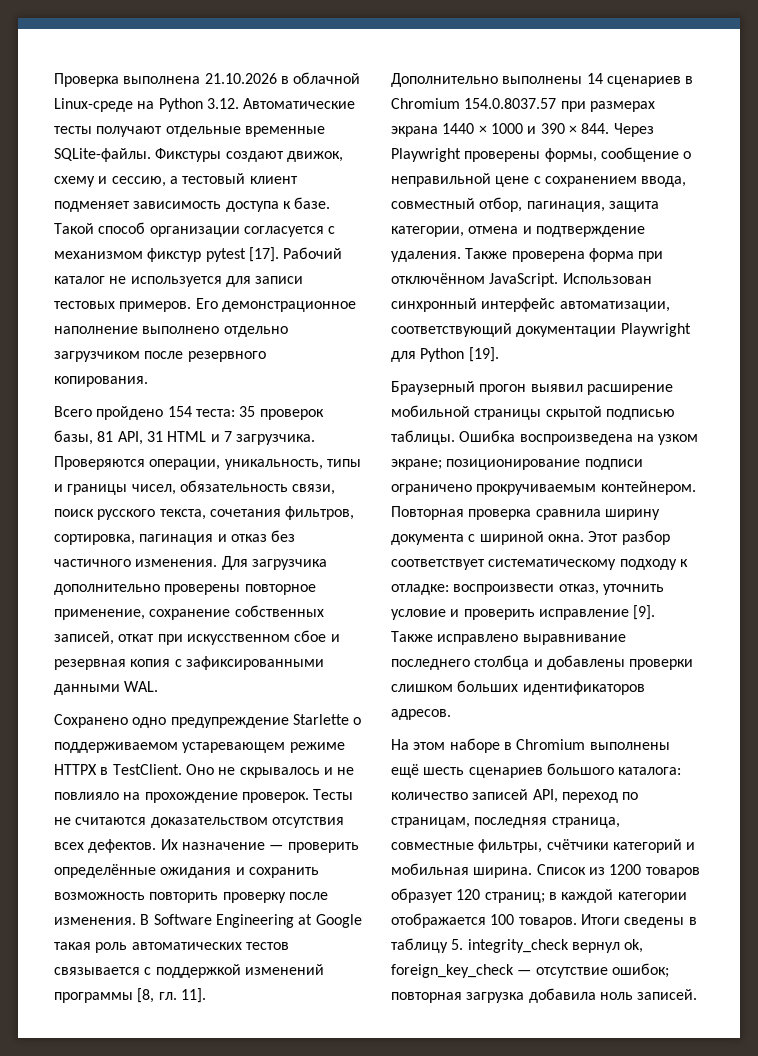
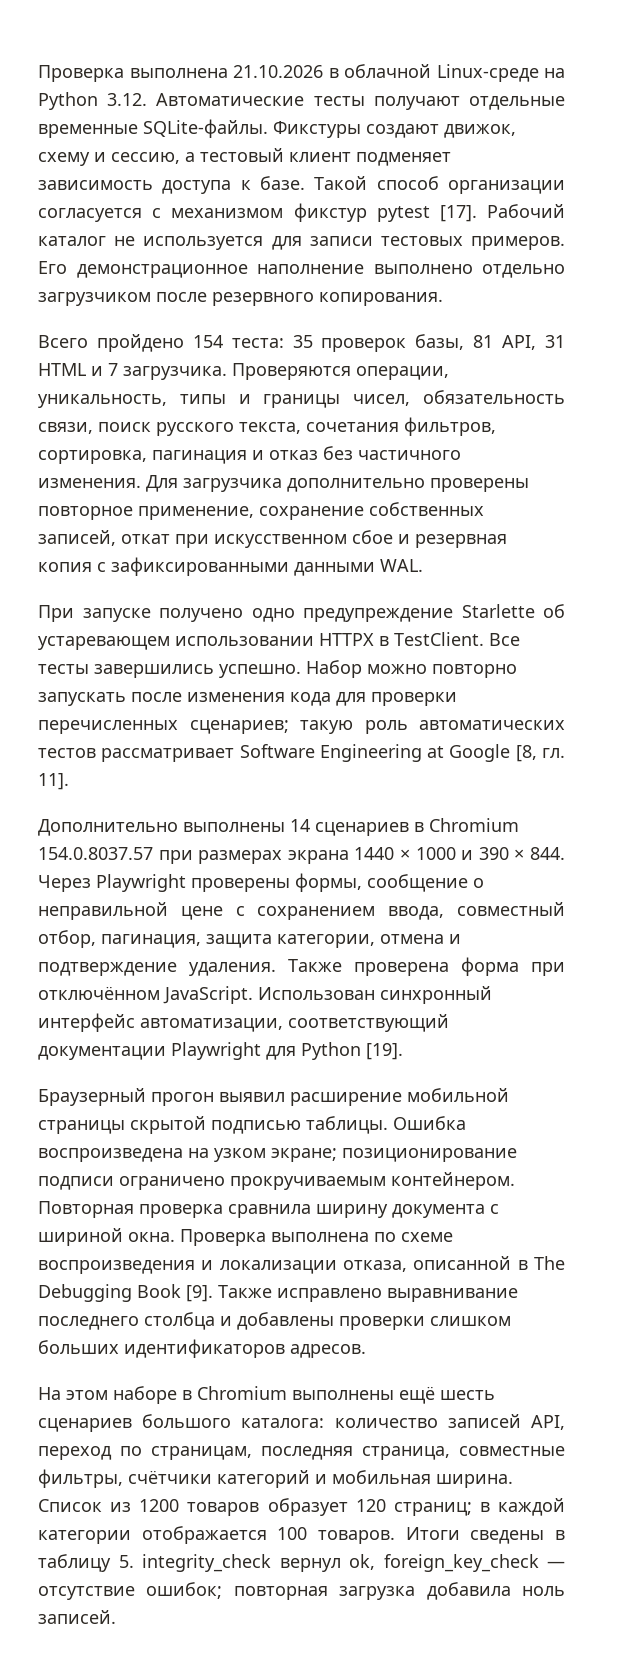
- Сохранено одно предупреждение Starlette о поддерживаемом устаревающем режиме HTTPX в TestClient. Оно не скрывалось и не повлияло на прохождение проверок. Тесты не считаются доказательством отсутствия всех дефектов. Их назначение — проверить определённые ожидания и сохранить возможность повторить проверку после изменения. В Software Engineering at Google такая роль автоматических тестов связывается с поддержкой изменений программы [8, гл.
+ При запуске получено одно предупреждение Starlette об устаревающем использовании HTTPX в TestClient. Все тесты завершились успешно. Набор можно повторно запускать после изменения кода для проверки перечисленных сценариев; такую роль автоматических тестов рассматривает Software Engineering at Google [8, гл.
- Этот разбор соответствует систематическому подходу к отладке: воспроизвести отказ, уточнить условие и проверить исправление [9].
+ Проверка выполнена по схеме воспроизведения и локализации отказа, описанной в The Debugging Book [9].

